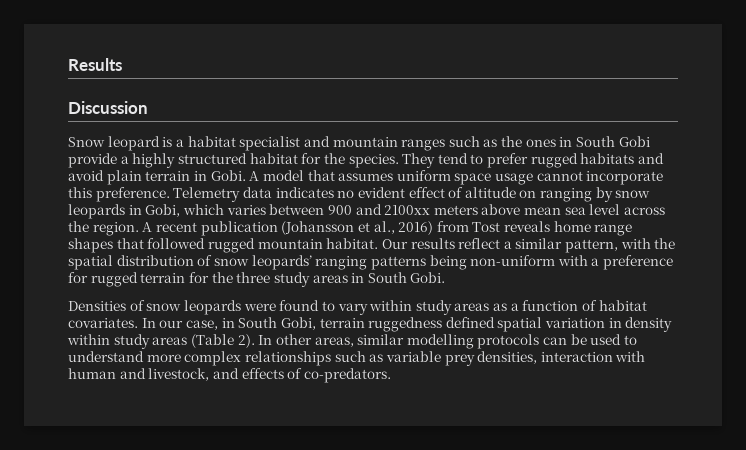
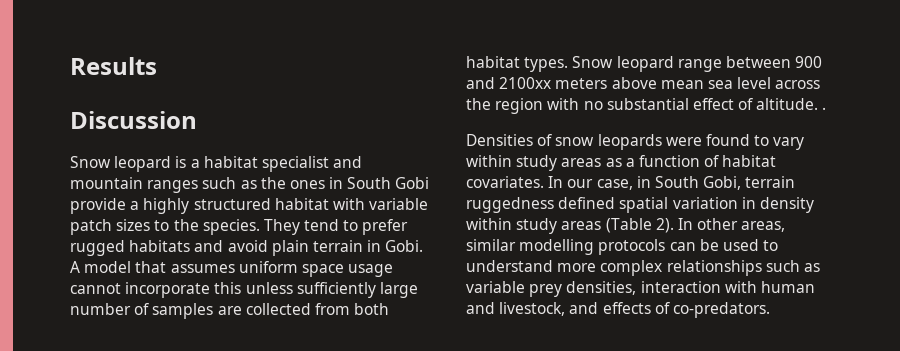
- Snow leopard is a habitat specialist and mountain ranges such as the ones in South Gobi provide a highly structured habitat for the species.
+ Snow leopard is a habitat specialist and mountain ranges such as the ones in South Gobi provide a highly structured habitat with variable patch sizes to the species.
- A model that assumes uniform space usage cannot incorporate this preference. Telemetry data indicates no evident effect of altitude on ranging by snow leopards in Gobi, which varies between 900 and 2100xx meters above mean sea level across the region. A recent publication (Johansson et al., 2016) from Tost reveals home range shapes that followed rugged mountain habitat. Our results reflect a similar pattern, with the spatial distribution of snow leopards’ ranging patterns being non-uniform with a preference for rugged terrain for the three study areas in South Gobi.
+ A model that assumes uniform space usage cannot incorporate this unless sufficiently large number of samples are collected from both habitat types. Snow leopard range between 900 and 2100xx meters above mean sea level across the region with no substantial effect of altitude. .

